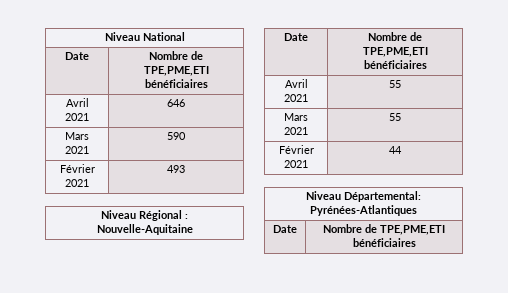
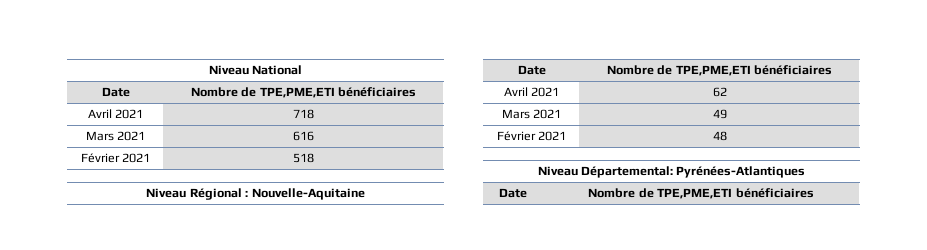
- Avril 2021 | 646
- Mars 2021 | 590
- Février 2021 | 493
+ Avril 2021 | 718
+ Mars 2021 | 616
+ Février 2021 | 518
- Avril 2021 | 55
- Mars 2021 | 55
- Février 2021 | 44
+ Avril 2021 | 62
+ Mars 2021 | 49
+ Février 2021 | 48

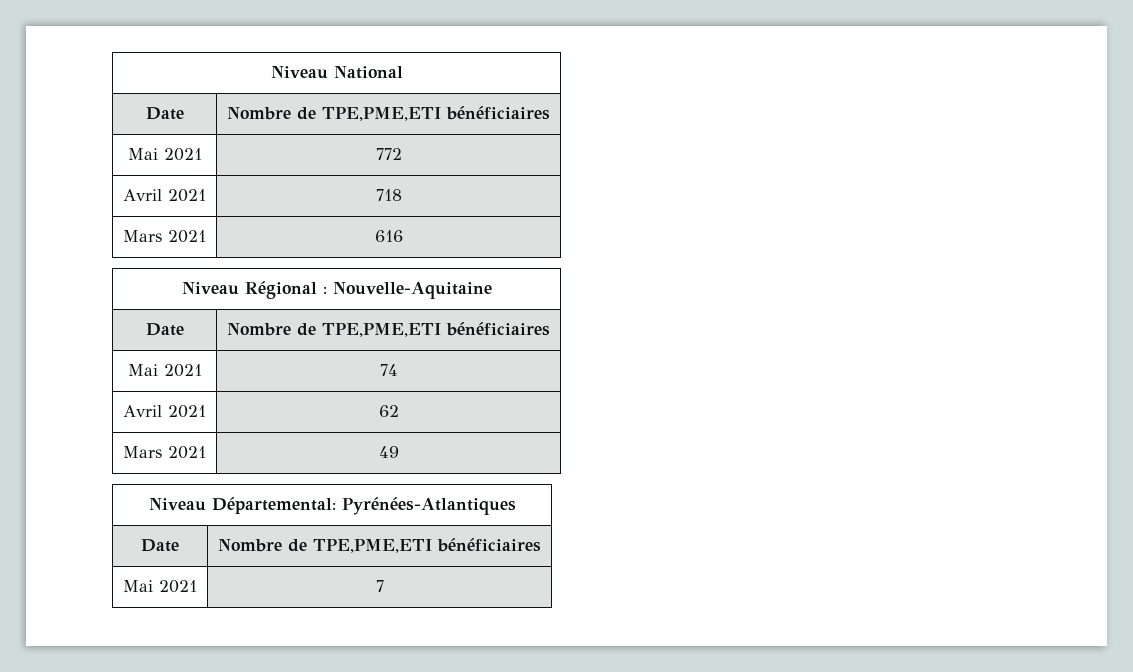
+ Mai 2021 | 772
- Février 2021 | 518
+ Mai 2021 | 74
- Février 2021 | 48
+ Mai 2021 | 7

